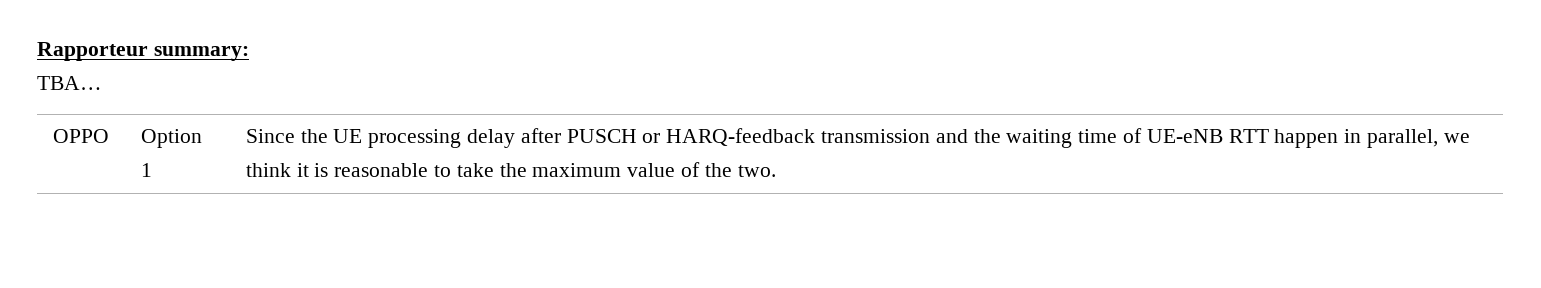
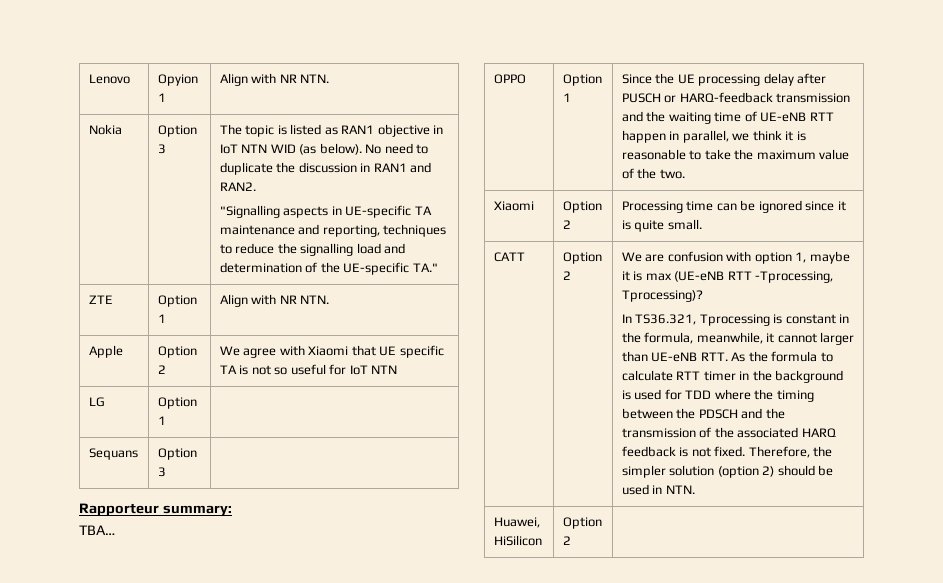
+ Lenovo | Opyion 1 | Align with NR NTN.
+ Nokia | Option 3 | The topic is listed as RAN1 objective in IoT NTN WID (as below). No need to duplicate the discussion in RAN1 and RAN2.
+ "Signalling aspects in UE-specific TA maintenance and reporting, techniques to reduce the signalling load and determination of the UE-specific TA."
+ ZTE | Option 1 | Align with NR NTN.
+ Apple | Option 2 | We agree with Xiaomi that UE specific TA is not so useful for IoT NTN
+ LG | Option 1 |
+ Sequans | Option 3 |
+ Xiaomi | Option 2 | Processing time can be ignored since it is quite small.
+ CATT | Option 2 | We are confusion with option 1, maybe it is max (UE-eNB RTT -Tprocessing, Tprocessing)?
+ In TS36.321, Tprocessing is constant in the formula, meanwhile, it cannot larger than UE-eNB RTT. As the formula to calculate RTT timer in the background is used for TDD where the timing between the PDSCH and the transmission of the associated HARQ feedback is not fixed. Therefore, the simpler solution (option 2) should be used in NTN.
+ Huawei, HiSilicon | Option 2 |

